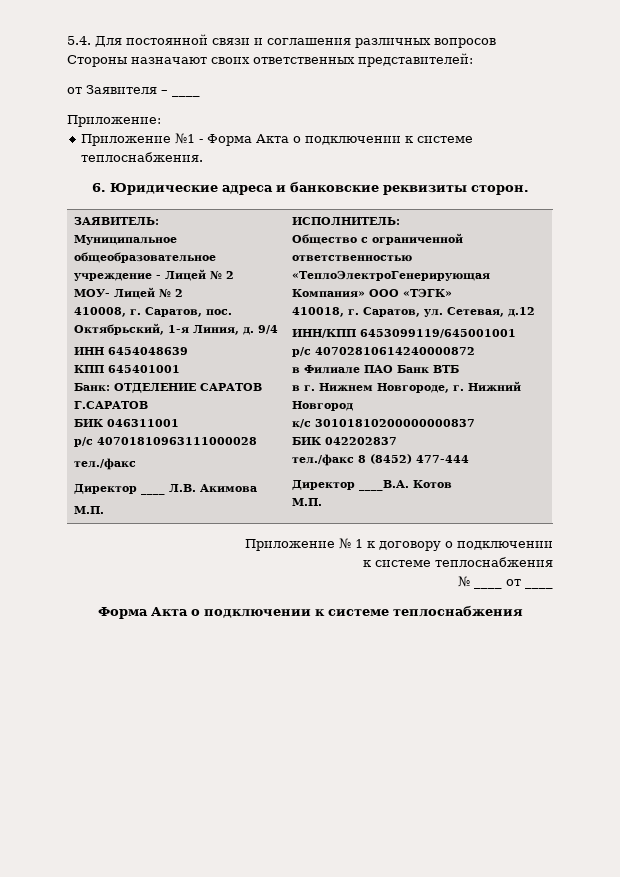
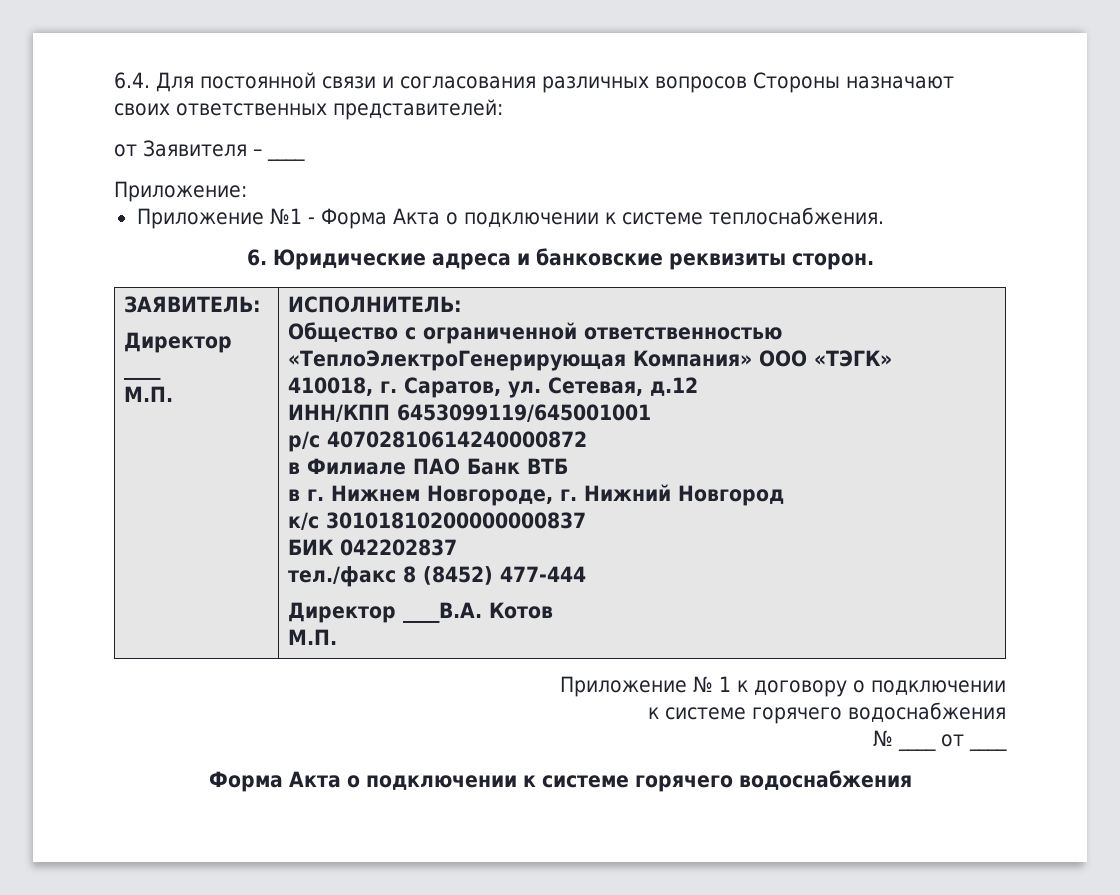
- 5.4. Для постоянной связи и соглашения различных вопросов Стороны назначают своих ответственных представителей:
+ 6.4. Для постоянной связи и согласования различных вопросов Стороны назначают своих ответственных представителей:
- Муниципальное общеобразовательное учреждение - Лицей № 2
- МОУ- Лицей № 2
- 410008, г. Саратов, пос. Октябрьский, 1-я Линия, д. 9/4
- ИНН 6454048639
- КПП 645401001
- Банк: ОТДЕЛЕНИЕ САРАТОВ Г.САРАТОВ
- БИК 046311001
- р/с 40701810963111000028
- тел./факс
- Директор ____ Л.В. Акимова
+ Директор ____
  Приложение № 1 к договору о подключении
- к системе теплоснабжения
+ к системе горячего водоснабжения
- Форма Акта о подключении к системе теплоснабжения
+ Форма Акта о подключении к системе горячего водоснабжения

